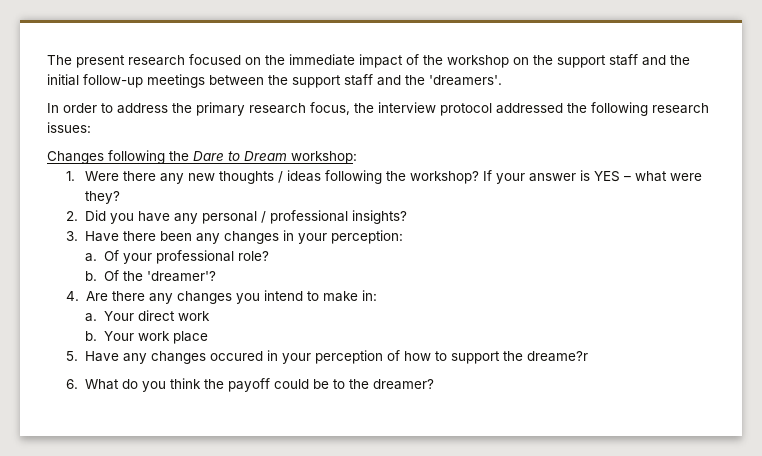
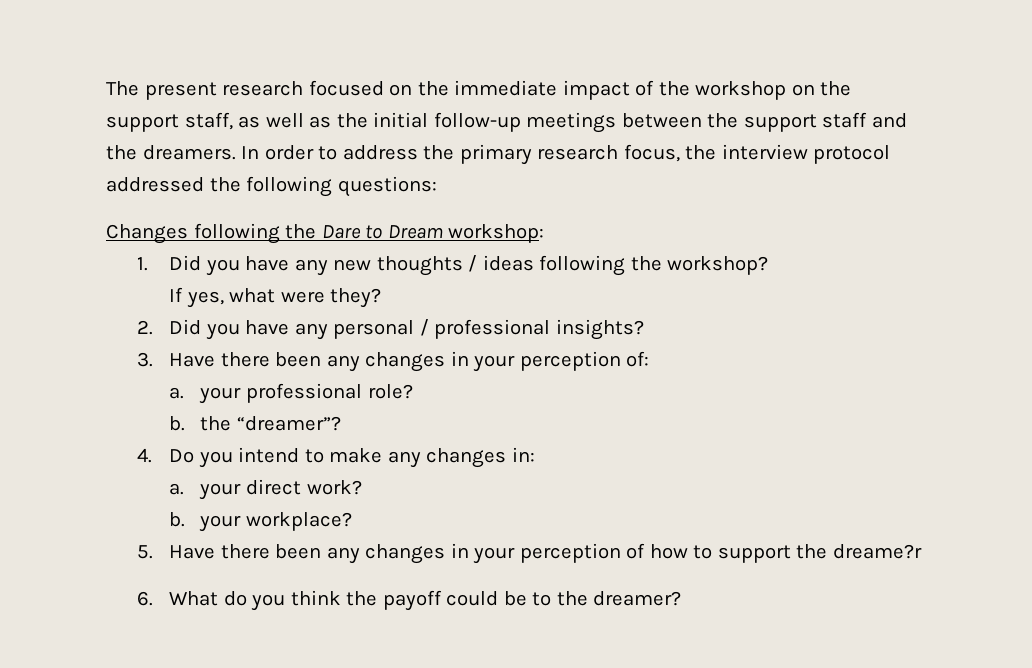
- The present research focused on the immediate impact of the workshop on the support staff and the initial follow-up meetings between the support staff and the 'dreamers'.
- In order to address the primary research focus, the interview protocol addressed the following research issues:
+ The present research focused on the immediate impact of the workshop on the support staff, as well as the initial follow-up meetings between the support staff and the dreamers. In order to address the primary research focus, the interview protocol addressed the following questions:
- 1. Were there any new thoughts / ideas following the workshop? If your answer is YES – what were they?
+ 1. Did you have any new thoughts / ideas following the workshop?
+ If yes, what were they?
- 3. Have there been any changes in your perception:
- a. Of your professional role?
+ 3. Have there been any changes in your perception of:
+ a. your professional role?
- b. Of the 'dreamer'?
- 4. Are there any changes you intend to make in:
+ b. the “dreamer”?
+ 4. Do you intend to make any changes in:
- a. Your direct work
- b. Your work place
+ a. your direct work?
+ b. your workplace?
- 5. Have any changes occured in your perception of how to support the dreame?r
+ 5. Have there been any changes in your perception of how to support the dreame?r

